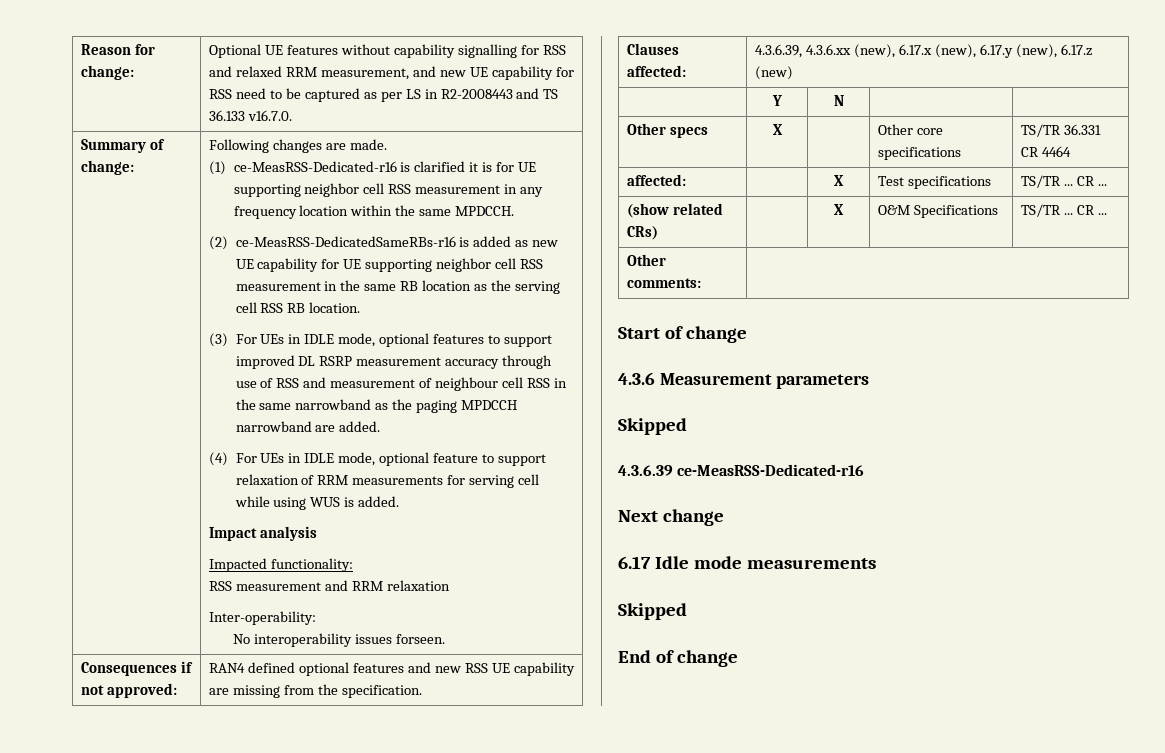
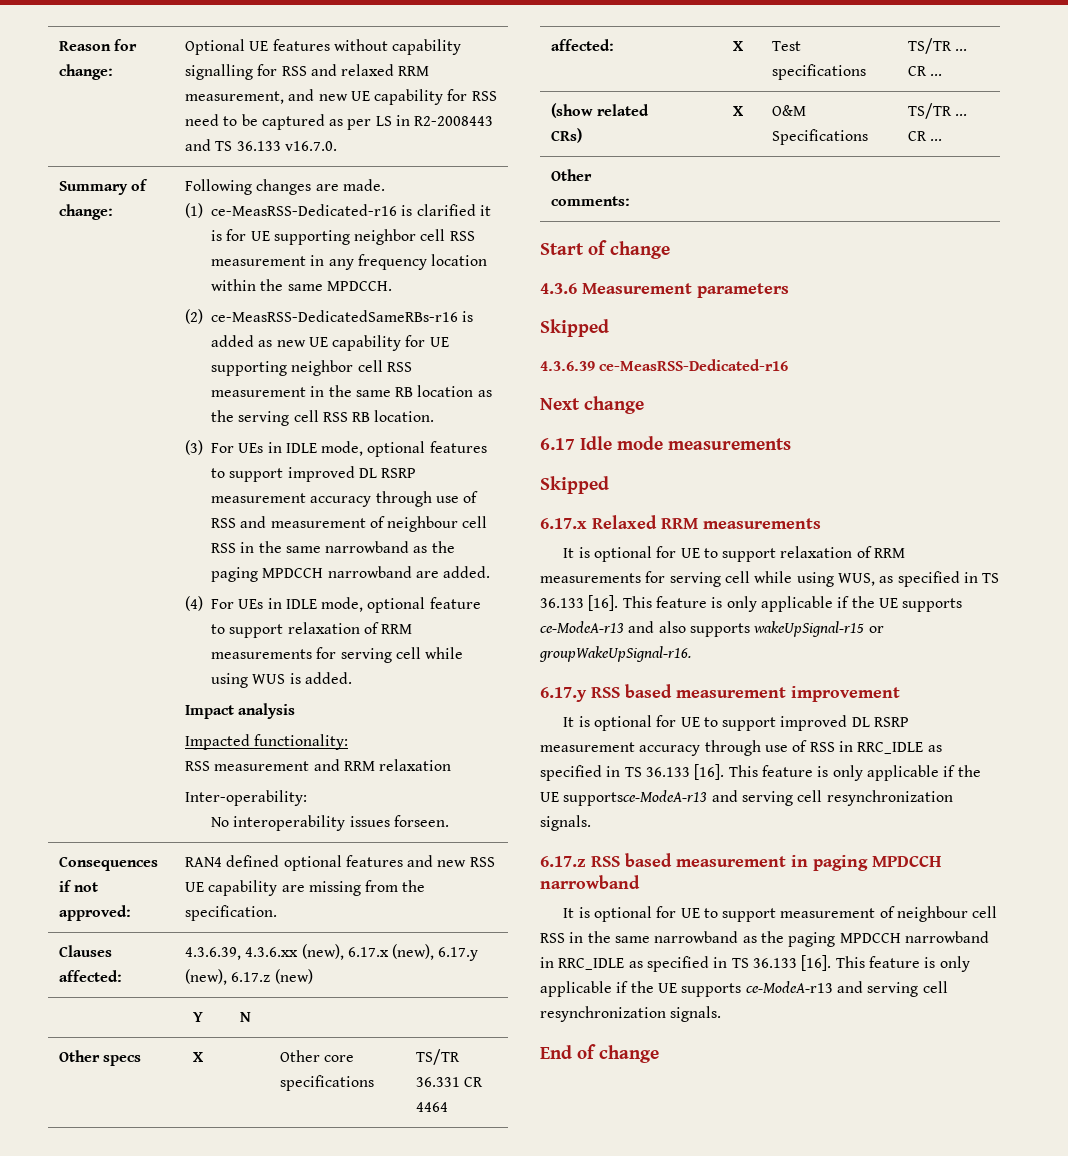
+ 6.17.x Relaxed RRM measurements
+ It is optional for UE to support relaxation of RRM measurements for serving cell while using WUS, as specified in TS 36.133 [16]. This feature is only applicable if the UE supports ce-ModeA-r13 and also supports wakeUpSignal-r15 or groupWakeUpSignal-r16.
+ 6.17.y RSS based measurement improvement
+ It is optional for UE to support improved DL RSRP measurement accuracy through use of RSS in RRC_IDLE as specified in TS 36.133 [16]. This feature is only applicable if the UE supportsce-ModeA-r13 and serving cell resynchronization signals.
+ 6.17.z RSS based measurement in paging MPDCCH narrowband
+ It is optional for UE to support measurement of neighbour cell RSS in the same narrowband as the paging MPDCCH narrowband in RRC_IDLE as specified in TS 36.133 [16]. This feature is only applicable if the UE supports ce-ModeA-r13 and serving cell resynchronization signals.

